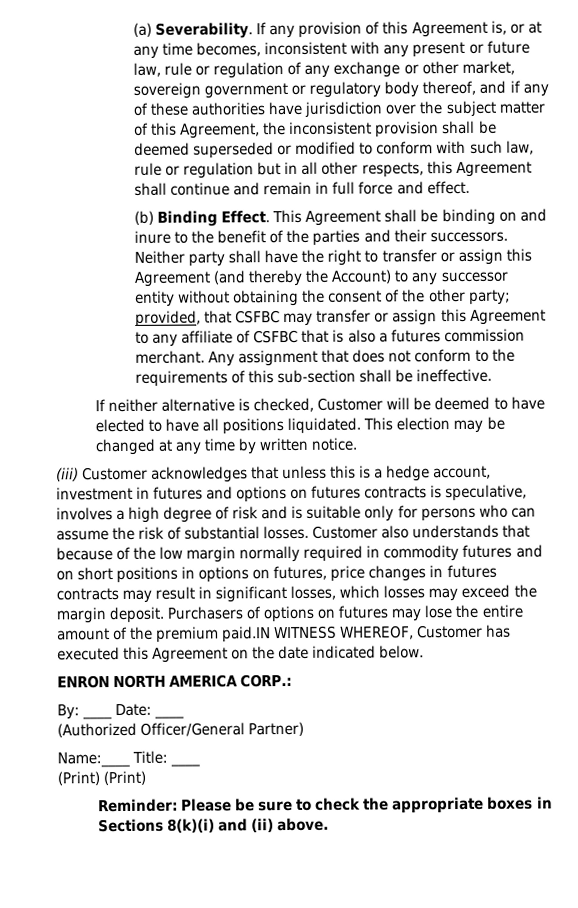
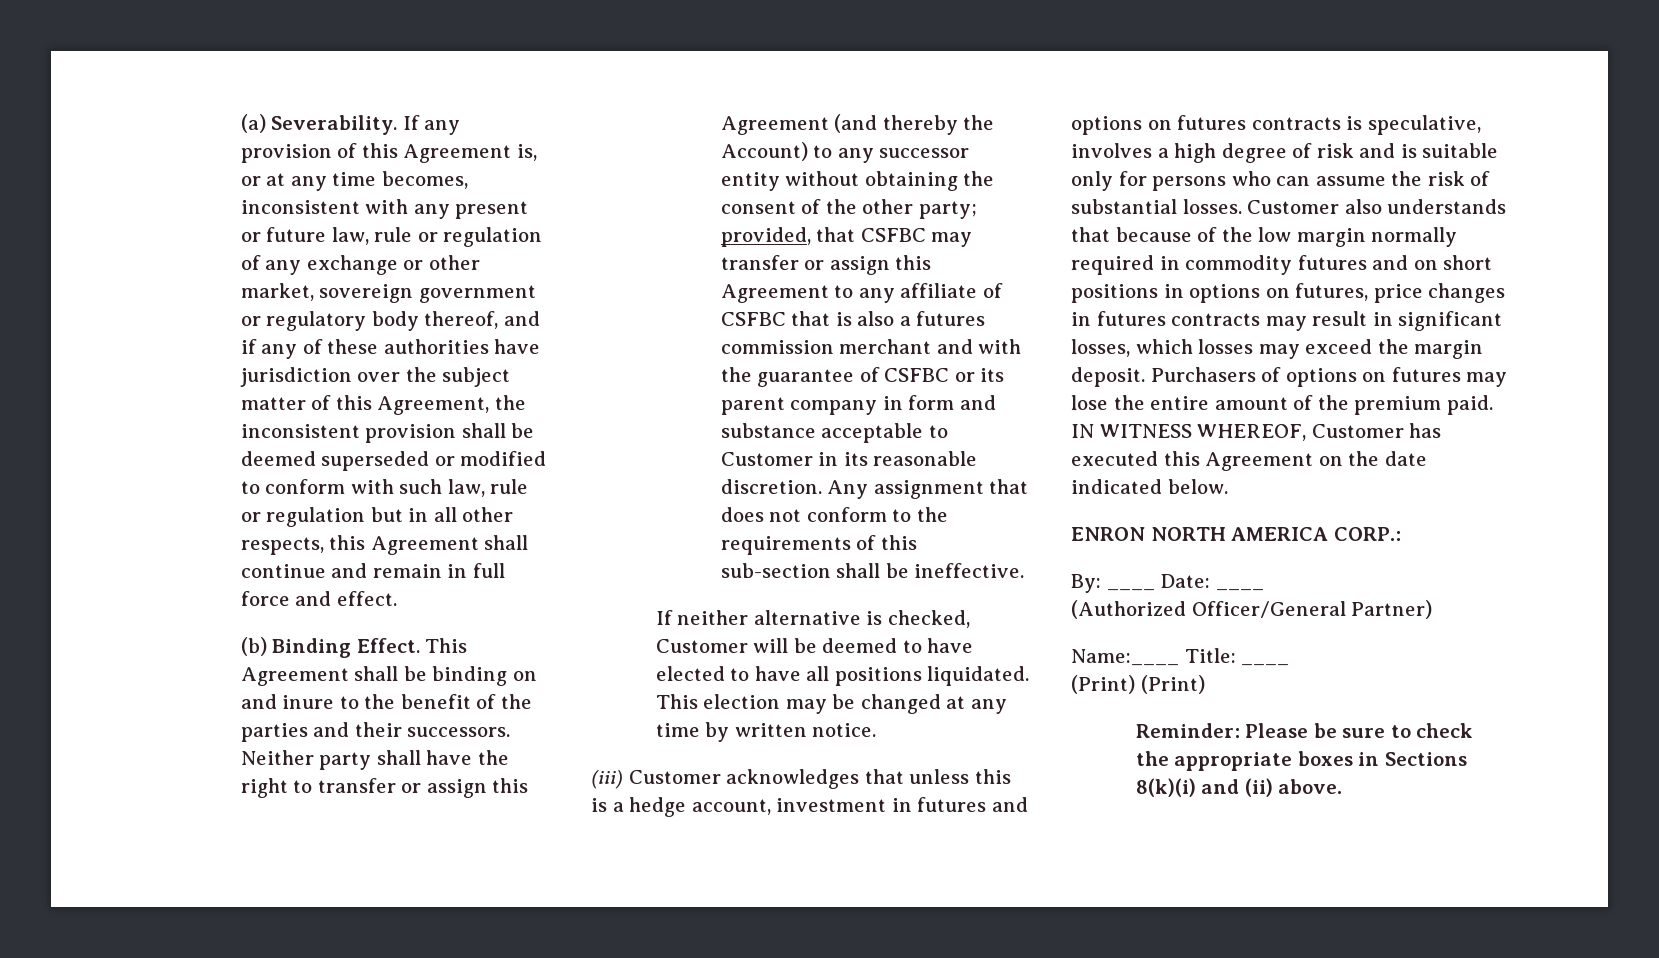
- Neither party shall have the right to transfer or assign this Agreement (and thereby the Account) to any successor entity without obtaining the consent of the other party; provided, that CSFBC may transfer or assign this Agreement to any affiliate of CSFBC that is also a futures commission merchant.
+ Neither party shall have the right to transfer or assign this Agreement (and thereby the Account) to any successor entity without obtaining the consent of the other party; provided, that CSFBC may transfer or assign this Agreement to any affiliate of CSFBC that is also a futures commission merchant and with the guarantee of CSFBC or its parent company in form and substance acceptable to Customer in its reasonable discretion.
- Purchasers of options on futures may lose the entire amount of the premium paid.IN WITNESS WHEREOF, Customer has executed this Agreement on the date indicated below.
+ Purchasers of options on futures may lose the entire amount of the premium paid. IN WITNESS WHEREOF, Customer has executed this Agreement on the date indicated below.

